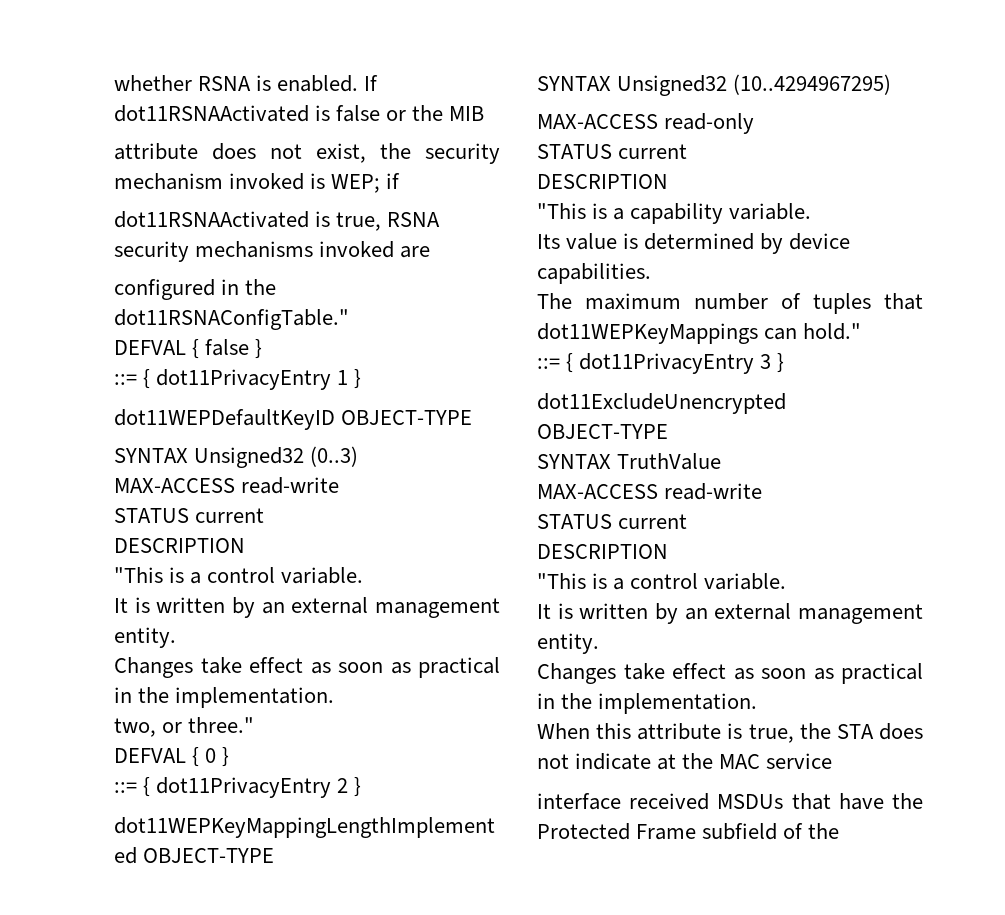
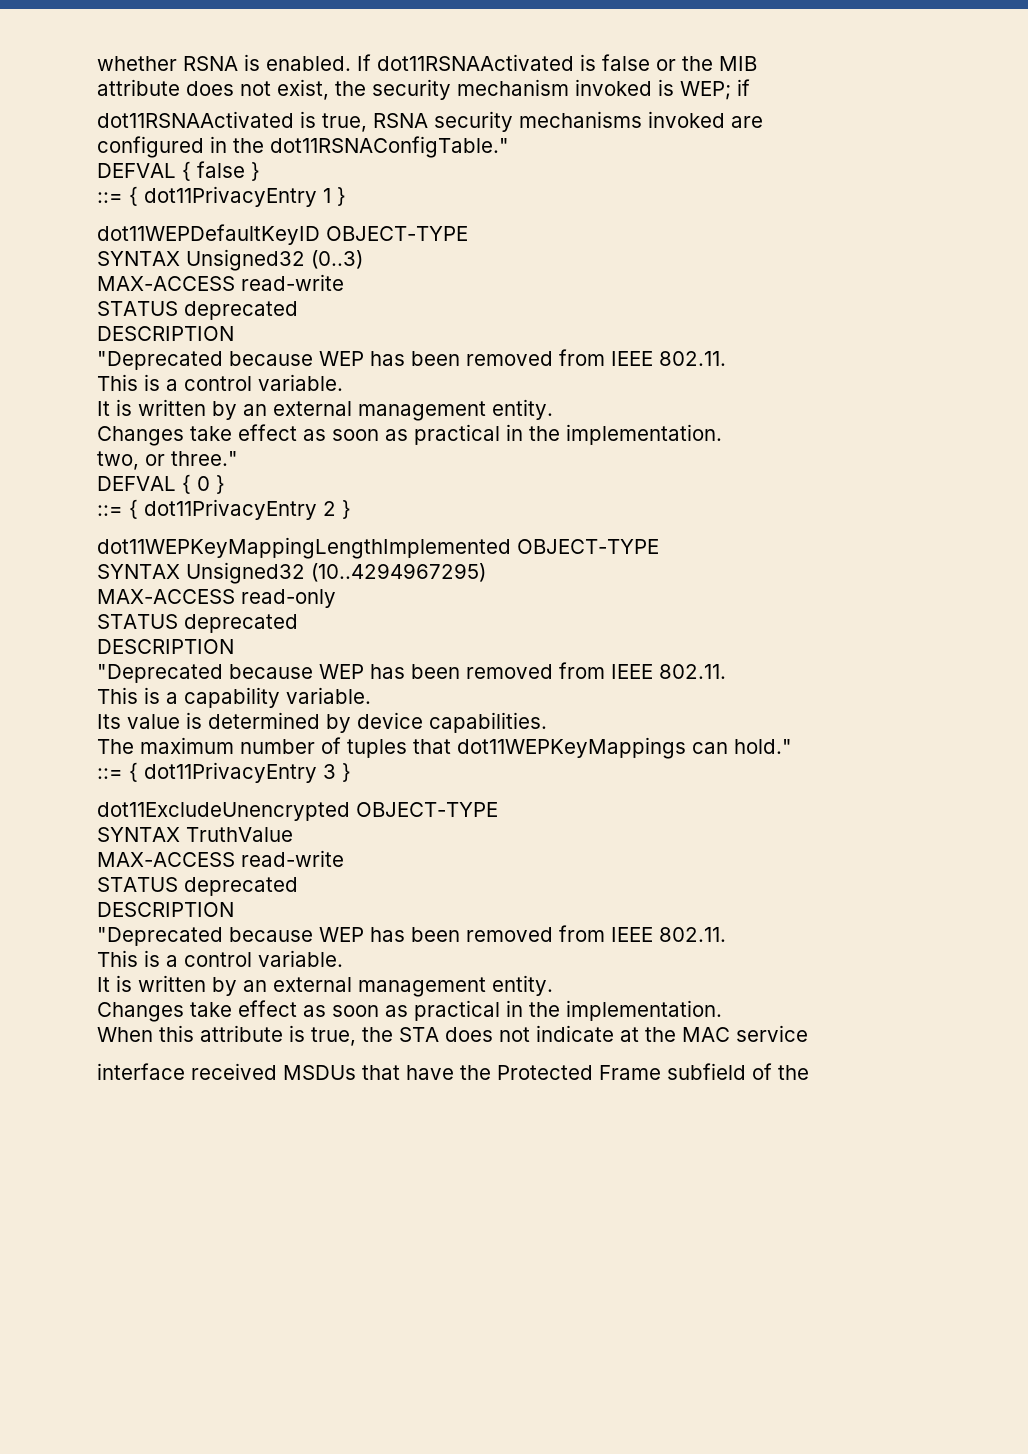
  SYNTAX Unsigned32 (0..3)
  MAX-ACCESS read-write
- STATUS current
+ STATUS deprecated
  DESCRIPTION
- "This is a control variable.
+ "Deprecated because WEP has been removed from IEEE 802.11.
+ This is a control variable.
  MAX-ACCESS read-only
- STATUS current
+ STATUS deprecated
  DESCRIPTION
- "This is a capability variable.
+ "Deprecated because WEP has been removed from IEEE 802.11.
+ This is a capability variable.
  SYNTAX TruthValue
  MAX-ACCESS read-write
- STATUS current
+ STATUS deprecated
  DESCRIPTION
- "This is a control variable.
+ "Deprecated because WEP has been removed from IEEE 802.11.
+ This is a control variable.

